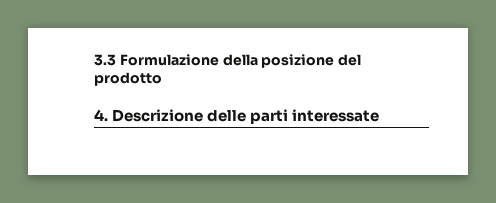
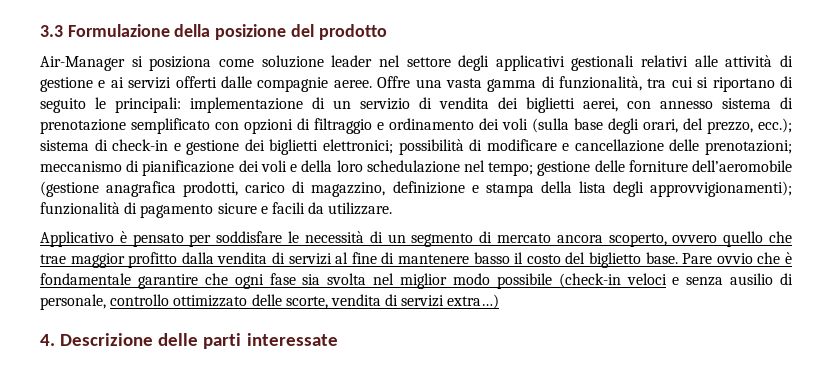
+ Air-Manager si posiziona come soluzione leader nel settore degli applicativi gestionali relativi alle attività di gestione e ai servizi offerti dalle compagnie aeree. Offre una vasta gamma di funzionalità, tra cui si riportano di seguito le principali: implementazione di un servizio di vendita dei biglietti aerei, con annesso sistema di prenotazione semplificato con opzioni di filtraggio e ordinamento dei voli (sulla base degli orari, del prezzo, ecc.); sistema di check-in e gestione dei biglietti elettronici; possibilità di modificare e cancellazione delle prenotazioni; meccanismo di pianificazione dei voli e della loro schedulazione nel tempo; gestione delle forniture dell’aeromobile (gestione anagrafica prodotti, carico di magazzino, definizione e stampa della lista degli approvvigionamenti); funzionalità di pagamento sicure e facili da utilizzare.
+ Applicativo è pensato per soddisfare le necessità di un segmento di mercato ancora scoperto, ovvero quello che trae maggior profitto dalla vendita di servizi al fine di mantenere basso il costo del biglietto base. Pare ovvio che è fondamentale garantire che ogni fase sia svolta nel miglior modo possibile (check-in veloci e senza ausilio di personale, controllo ottimizzato delle scorte, vendita di servizi extra…)

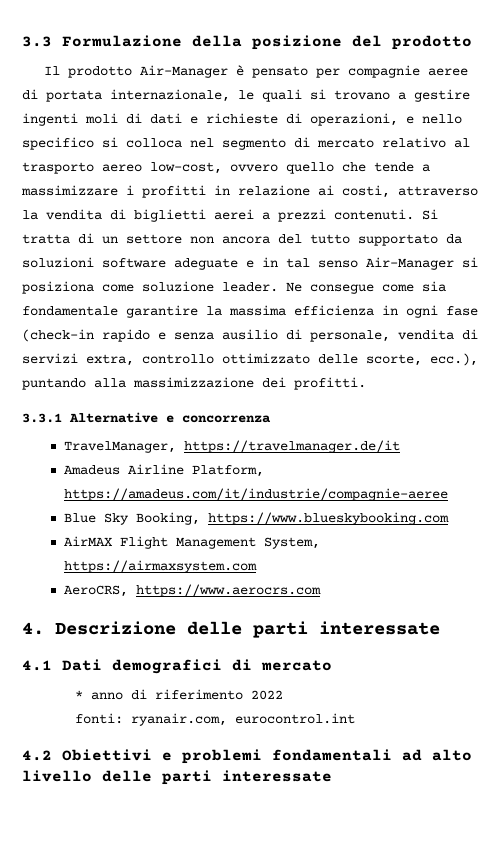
- Air-Manager si posiziona come soluzione leader nel settore degli applicativi gestionali relativi alle attività di gestione e ai servizi offerti dalle compagnie aeree. Offre una vasta gamma di funzionalità, tra cui si riportano di seguito le principali: implementazione di un servizio di vendita dei biglietti aerei, con annesso sistema di prenotazione semplificato con opzioni di filtraggio e ordinamento dei voli (sulla base degli orari, del prezzo, ecc.); sistema di check-in e gestione dei biglietti elettronici; possibilità di modificare e cancellazione delle prenotazioni; meccanismo di pianificazione dei voli e della loro schedulazione nel tempo; gestione delle forniture dell’aeromobile (gestione anagrafica prodotti, carico di magazzino, definizione e stampa della lista degli approvvigionamenti); funzionalità di pagamento sicure e facili da utilizzare.
- Applicativo è pensato per soddisfare le necessità di un segmento di mercato ancora scoperto, ovvero quello che trae maggior profitto dalla vendita di servizi al fine di mantenere basso il costo del biglietto base. Pare ovvio che è fondamentale garantire che ogni fase sia svolta nel miglior modo possibile (check-in veloci e senza ausilio di personale, controllo ottimizzato delle scorte, vendita di servizi extra…)
+ Il prodotto Air-Manager è pensato per compagnie aeree di portata internazionale, le quali si trovano a gestire ingenti moli di dati e richieste di operazioni, e nello specifico si colloca nel segmento di mercato relativo al trasporto aereo low–cost, ovvero quello che tende a massimizzare i profitti in relazione ai costi, attraverso la vendita di biglietti aerei a prezzi contenuti. Si tratta di un settore non ancora del tutto supportato da soluzioni software adeguate e in tal senso Air-Manager si posiziona come soluzione leader. Ne consegue come sia fondamentale garantire la massima efficienza in ogni fase (check-in rapido e senza ausilio di personale, vendita di servizi extra, controllo ottimizzato delle scorte, ecc.), puntando alla massimizzazione dei profitti.
+ 3.3.1 Alternative e concorrenza
+ TravelManager, https://travelmanager.de/it
+ Amadeus Airline Platform, https://amadeus.com/it/industrie/compagnie-aeree
+ Blue Sky Booking, https://www.blueskybooking.com
+ AirMAX Flight Management System, https://airmaxsystem.com
+ AeroCRS, https://www.aerocrs.com
+ 4.1 Dati demografici di mercato
+ * anno di riferimento 2022
+ fonti: ryanair.com, eurocontrol.int
+ 4.2 Obiettivi e problemi fondamentali ad alto livello delle parti interessate

